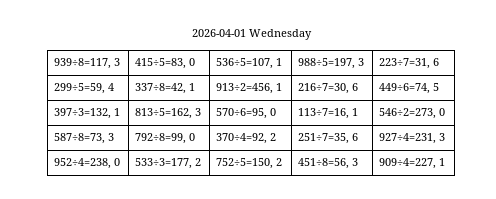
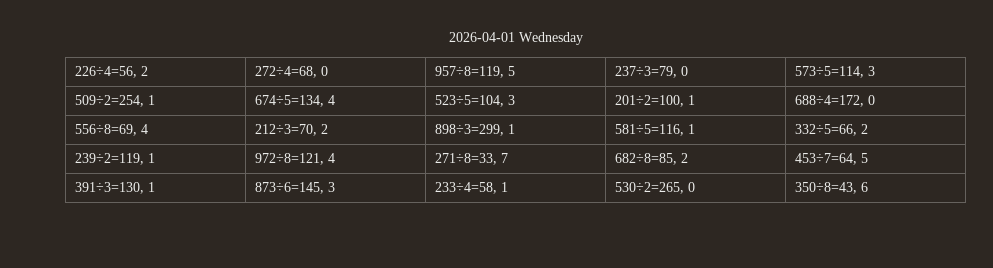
- 939÷8=117, 3 | 415÷5=83, 0 | 536÷5=107, 1 | 988÷5=197, 3 | 223÷7=31, 6
- 299÷5=59, 4 | 337÷8=42, 1 | 913÷2=456, 1 | 216÷7=30, 6 | 449÷6=74, 5
- 397÷3=132, 1 | 813÷5=162, 3 | 570÷6=95, 0 | 113÷7=16, 1 | 546÷2=273, 0
- 587÷8=73, 3 | 792÷8=99, 0 | 370÷4=92, 2 | 251÷7=35, 6 | 927÷4=231, 3
- 952÷4=238, 0 | 533÷3=177, 2 | 752÷5=150, 2 | 451÷8=56, 3 | 909÷4=227, 1
+ 226÷4=56, 2 | 272÷4=68, 0 | 957÷8=119, 5 | 237÷3=79, 0 | 573÷5=114, 3
+ 509÷2=254, 1 | 674÷5=134, 4 | 523÷5=104, 3 | 201÷2=100, 1 | 688÷4=172, 0
+ 556÷8=69, 4 | 212÷3=70, 2 | 898÷3=299, 1 | 581÷5=116, 1 | 332÷5=66, 2
+ 239÷2=119, 1 | 972÷8=121, 4 | 271÷8=33, 7 | 682÷8=85, 2 | 453÷7=64, 5
+ 391÷3=130, 1 | 873÷6=145, 3 | 233÷4=58, 1 | 530÷2=265, 0 | 350÷8=43, 6

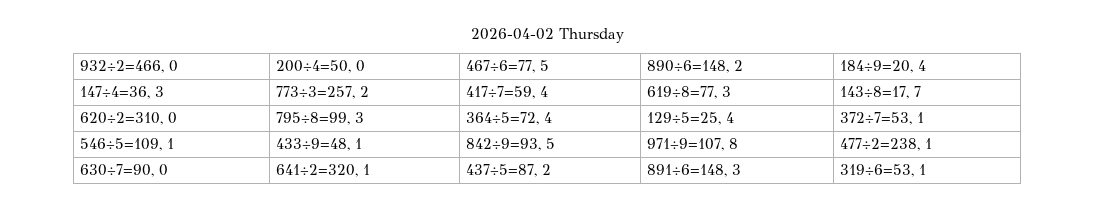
- 2026-04-01 Wednesday
- 226÷4=56, 2 | 272÷4=68, 0 | 957÷8=119, 5 | 237÷3=79, 0 | 573÷5=114, 3
- 509÷2=254, 1 | 674÷5=134, 4 | 523÷5=104, 3 | 201÷2=100, 1 | 688÷4=172, 0
- 556÷8=69, 4 | 212÷3=70, 2 | 898÷3=299, 1 | 581÷5=116, 1 | 332÷5=66, 2
- 239÷2=119, 1 | 972÷8=121, 4 | 271÷8=33, 7 | 682÷8=85, 2 | 453÷7=64, 5
- 391÷3=130, 1 | 873÷6=145, 3 | 233÷4=58, 1 | 530÷2=265, 0 | 350÷8=43, 6
+ 2026-04-02 Thursday
+ 932÷2=466, 0 | 200÷4=50, 0 | 467÷6=77, 5 | 890÷6=148, 2 | 184÷9=20, 4
+ 147÷4=36, 3 | 773÷3=257, 2 | 417÷7=59, 4 | 619÷8=77, 3 | 143÷8=17, 7
+ 620÷2=310, 0 | 795÷8=99, 3 | 364÷5=72, 4 | 129÷5=25, 4 | 372÷7=53, 1
+ 546÷5=109, 1 | 433÷9=48, 1 | 842÷9=93, 5 | 971÷9=107, 8 | 477÷2=238, 1
+ 630÷7=90, 0 | 641÷2=320, 1 | 437÷5=87, 2 | 891÷6=148, 3 | 319÷6=53, 1

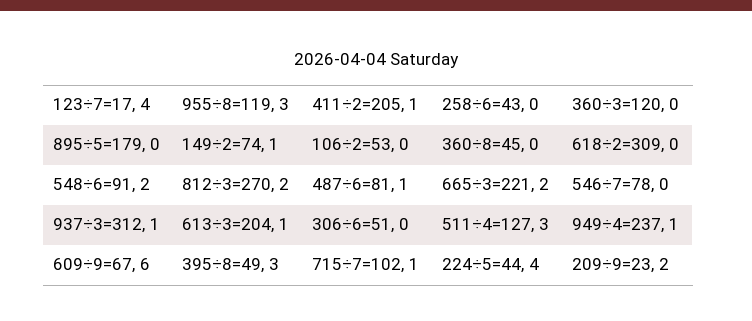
- 2026-04-02 Thursday
- 932÷2=466, 0 | 200÷4=50, 0 | 467÷6=77, 5 | 890÷6=148, 2 | 184÷9=20, 4
- 147÷4=36, 3 | 773÷3=257, 2 | 417÷7=59, 4 | 619÷8=77, 3 | 143÷8=17, 7
- 620÷2=310, 0 | 795÷8=99, 3 | 364÷5=72, 4 | 129÷5=25, 4 | 372÷7=53, 1
- 546÷5=109, 1 | 433÷9=48, 1 | 842÷9=93, 5 | 971÷9=107, 8 | 477÷2=238, 1
- 630÷7=90, 0 | 641÷2=320, 1 | 437÷5=87, 2 | 891÷6=148, 3 | 319÷6=53, 1
+ 2026-04-04 Saturday
+ 123÷7=17, 4 | 955÷8=119, 3 | 411÷2=205, 1 | 258÷6=43, 0 | 360÷3=120, 0
+ 895÷5=179, 0 | 149÷2=74, 1 | 106÷2=53, 0 | 360÷8=45, 0 | 618÷2=309, 0
+ 548÷6=91, 2 | 812÷3=270, 2 | 487÷6=81, 1 | 665÷3=221, 2 | 546÷7=78, 0
+ 937÷3=312, 1 | 613÷3=204, 1 | 306÷6=51, 0 | 511÷4=127, 3 | 949÷4=237, 1
+ 609÷9=67, 6 | 395÷8=49, 3 | 715÷7=102, 1 | 224÷5=44, 4 | 209÷9=23, 2

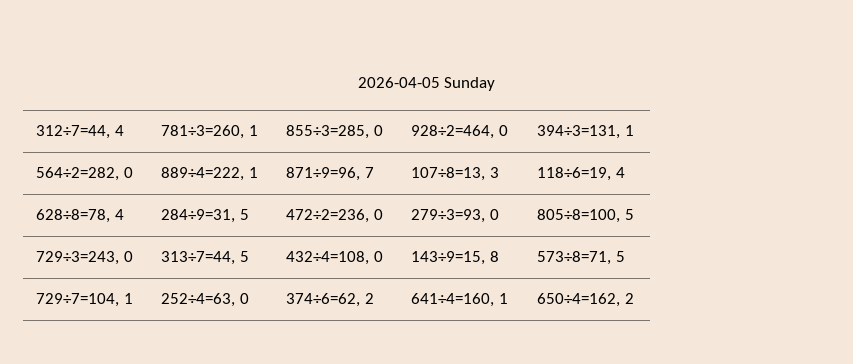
- 2026-04-04 Saturday
- 123÷7=17, 4 | 955÷8=119, 3 | 411÷2=205, 1 | 258÷6=43, 0 | 360÷3=120, 0
- 895÷5=179, 0 | 149÷2=74, 1 | 106÷2=53, 0 | 360÷8=45, 0 | 618÷2=309, 0
- 548÷6=91, 2 | 812÷3=270, 2 | 487÷6=81, 1 | 665÷3=221, 2 | 546÷7=78, 0
- 937÷3=312, 1 | 613÷3=204, 1 | 306÷6=51, 0 | 511÷4=127, 3 | 949÷4=237, 1
- 609÷9=67, 6 | 395÷8=49, 3 | 715÷7=102, 1 | 224÷5=44, 4 | 209÷9=23, 2
+ 2026-04-05 Sunday
+ 312÷7=44, 4 | 781÷3=260, 1 | 855÷3=285, 0 | 928÷2=464, 0 | 394÷3=131, 1
+ 564÷2=282, 0 | 889÷4=222, 1 | 871÷9=96, 7 | 107÷8=13, 3 | 118÷6=19, 4
+ 628÷8=78, 4 | 284÷9=31, 5 | 472÷2=236, 0 | 279÷3=93, 0 | 805÷8=100, 5
+ 729÷3=243, 0 | 313÷7=44, 5 | 432÷4=108, 0 | 143÷9=15, 8 | 573÷8=71, 5
+ 729÷7=104, 1 | 252÷4=63, 0 | 374÷6=62, 2 | 641÷4=160, 1 | 650÷4=162, 2

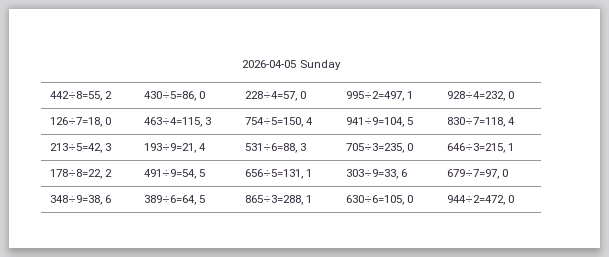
- 312÷7=44, 4 | 781÷3=260, 1 | 855÷3=285, 0 | 928÷2=464, 0 | 394÷3=131, 1
- 564÷2=282, 0 | 889÷4=222, 1 | 871÷9=96, 7 | 107÷8=13, 3 | 118÷6=19, 4
- 628÷8=78, 4 | 284÷9=31, 5 | 472÷2=236, 0 | 279÷3=93, 0 | 805÷8=100, 5
- 729÷3=243, 0 | 313÷7=44, 5 | 432÷4=108, 0 | 143÷9=15, 8 | 573÷8=71, 5
- 729÷7=104, 1 | 252÷4=63, 0 | 374÷6=62, 2 | 641÷4=160, 1 | 650÷4=162, 2
+ 442÷8=55, 2 | 430÷5=86, 0 | 228÷4=57, 0 | 995÷2=497, 1 | 928÷4=232, 0
+ 126÷7=18, 0 | 463÷4=115, 3 | 754÷5=150, 4 | 941÷9=104, 5 | 830÷7=118, 4
+ 213÷5=42, 3 | 193÷9=21, 4 | 531÷6=88, 3 | 705÷3=235, 0 | 646÷3=215, 1
+ 178÷8=22, 2 | 491÷9=54, 5 | 656÷5=131, 1 | 303÷9=33, 6 | 679÷7=97, 0
+ 348÷9=38, 6 | 389÷6=64, 5 | 865÷3=288, 1 | 630÷6=105, 0 | 944÷2=472, 0

